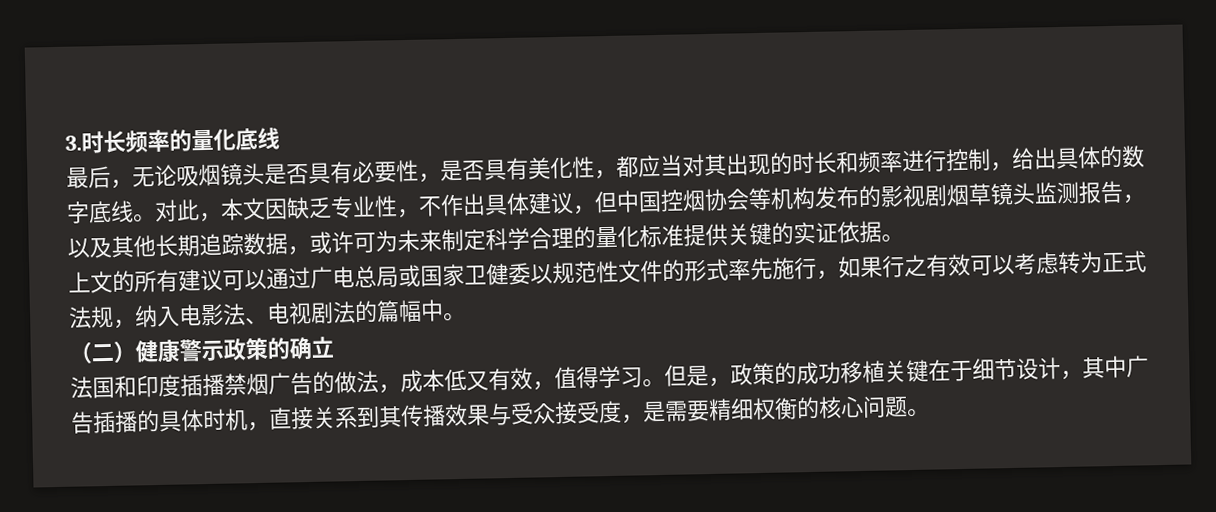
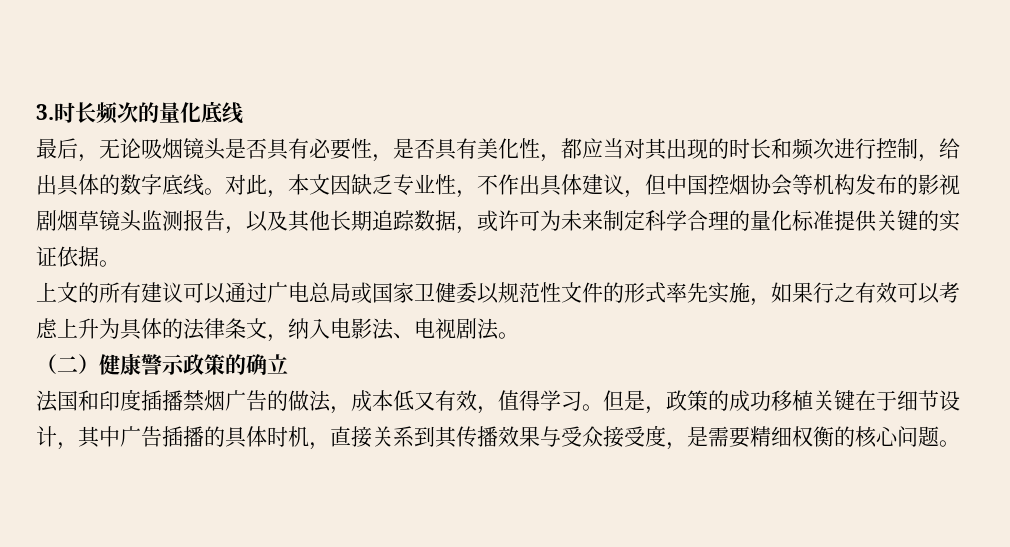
- 3.时长频率的量化底线
+ 3.时长频次的量化底线
- 最后，无论吸烟镜头是否具有必要性，是否具有美化性，都应当对其出现的时长和频率进行控制，给出具体的数字底线。
+ 最后，无论吸烟镜头是否具有必要性，是否具有美化性，都应当对其出现的时长和频次进行控制，给出具体的数字底线。
- 上文的所有建议可以通过广电总局或国家卫健委以规范性文件的形式率先施行，如果行之有效可以考虑转为正式法规，纳入电影法、电视剧法的篇幅中。
+ 上文的所有建议可以通过广电总局或国家卫健委以规范性文件的形式率先实施，如果行之有效可以考虑上升为具体的法律条文，纳入电影法、电视剧法。

